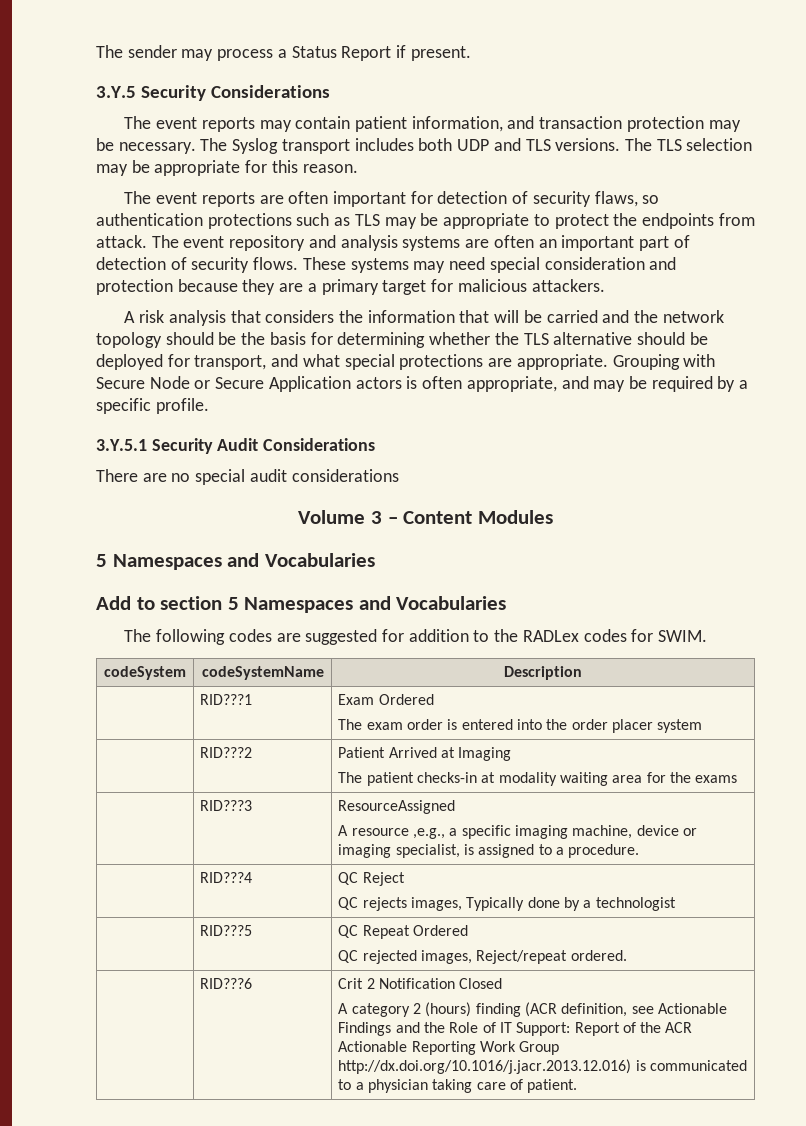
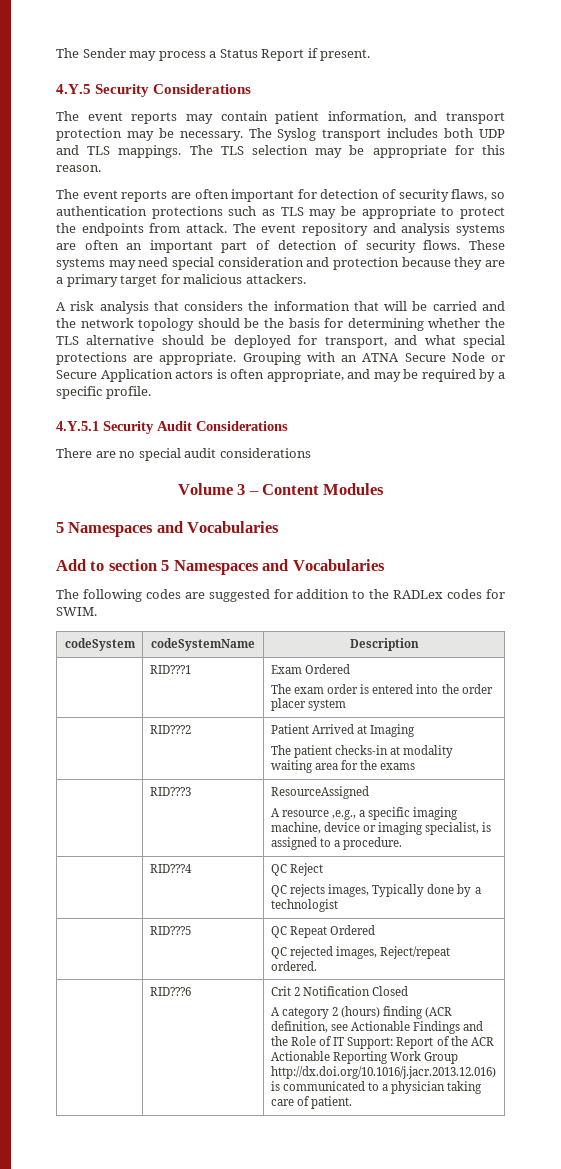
- The sender may process a Status Report if present.
+ The Sender may process a Status Report if present.
- 3.Y.5 Security Considerations
+ 4.Y.5 Security Considerations
- The event reports may contain patient information, and transaction protection may be necessary.
+ The event reports may contain patient information, and transport protection may be necessary.
- The Syslog transport includes both UDP and TLS versions.
+ The Syslog transport includes both UDP and TLS mappings.
- Grouping with Secure Node or Secure Application actors is often appropriate, and may be required by a specific profile.
+ Grouping with an ATNA Secure Node or Secure Application actors is often appropriate, and may be required by a specific profile.
- 3.Y.5.1 Security Audit Considerations
+ 4.Y.5.1 Security Audit Considerations

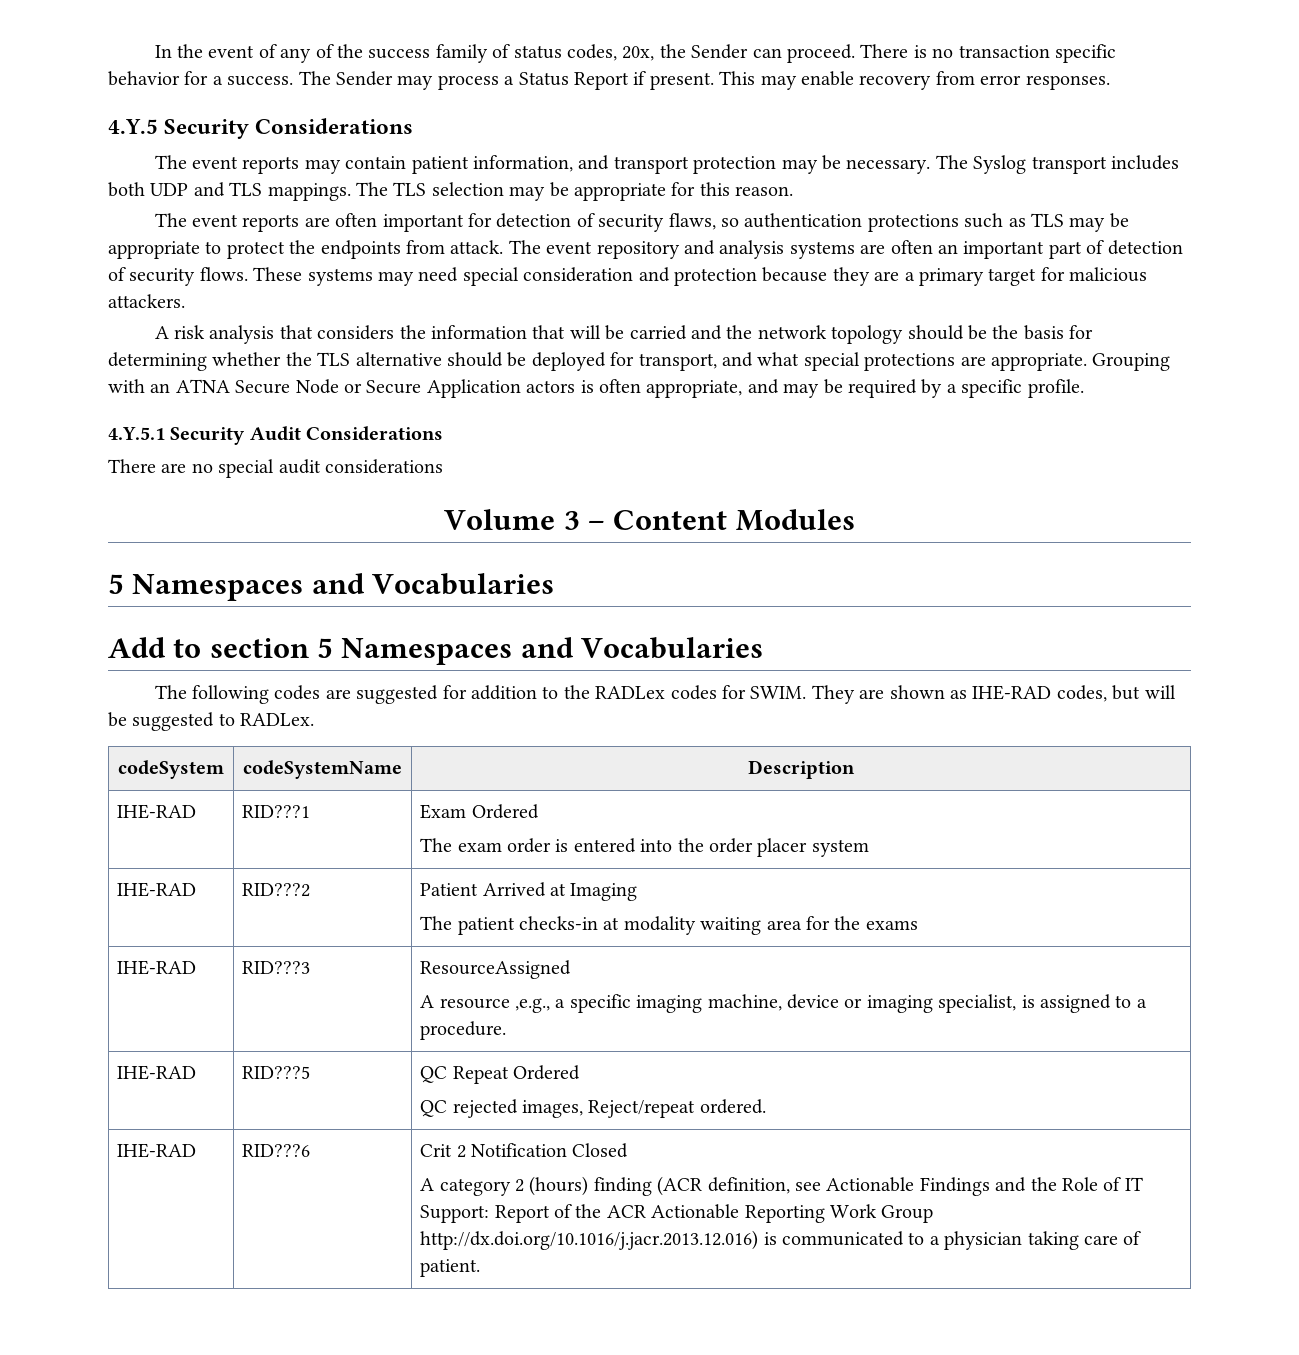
+ In the event of any of the success family of status codes, 20x, the Sender can proceed. There is no transaction specific behavior for a success.
+ This may enable recovery from error responses.
+ They are shown as IHE-RAD codes, but will be suggested to RADLex.
- | RID???1 | Exam Ordered
+ IHE-RAD | RID???1 | Exam Ordered
- | RID???2 | Patient Arrived at Imaging
+ IHE-RAD | RID???2 | Patient Arrived at Imaging
- | RID???3 | ResourceAssigned
+ IHE-RAD | RID???3 | ResourceAssigned
- | RID???4 | QC Reject
- QC rejects images, Typically done by a technologist
- | RID???5 | QC Repeat Ordered
+ IHE-RAD | RID???5 | QC Repeat Ordered
- | RID???6 | Crit 2 Notification Closed
+ IHE-RAD | RID???6 | Crit 2 Notification Closed

